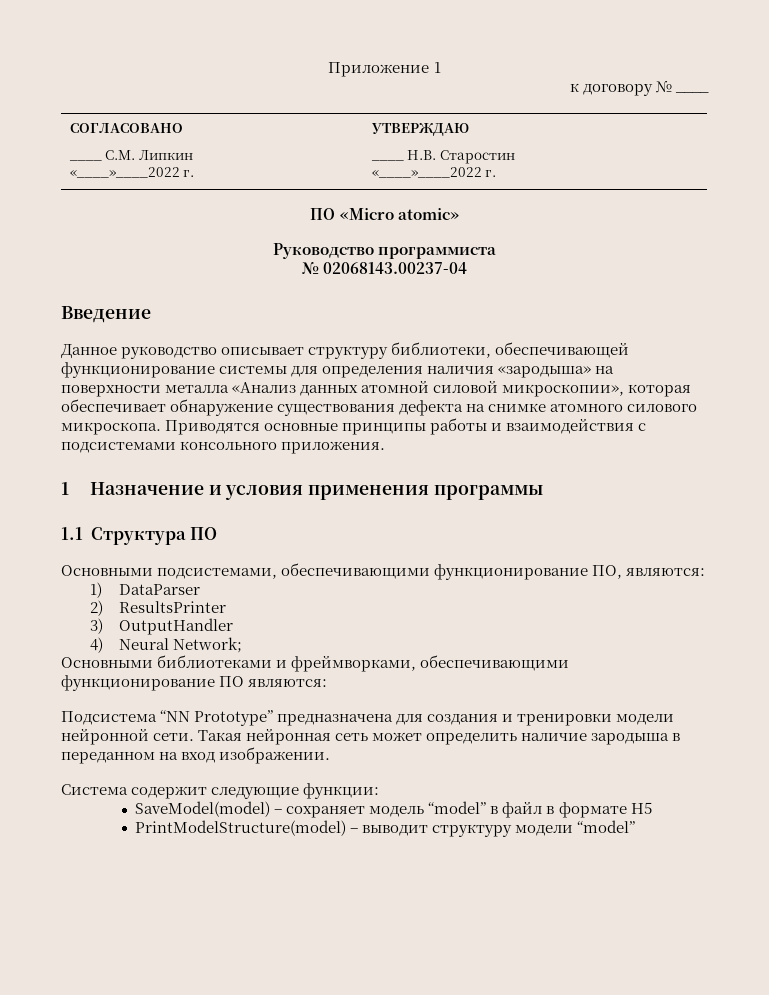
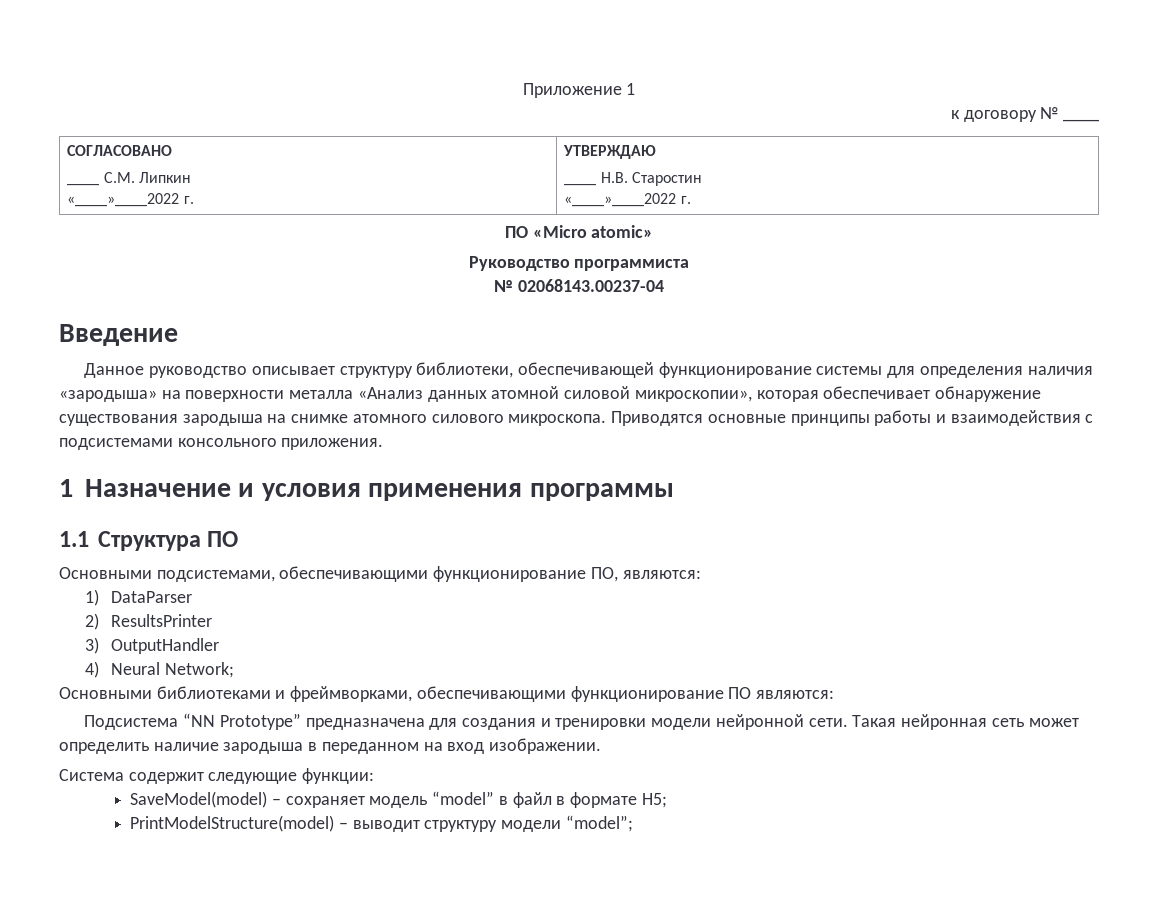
- Данное руководство описывает структуру библиотеки, обеспечивающей функционирование системы для определения наличия «зародыша» на поверхности металла «Анализ данных атомной силовой микроскопии», которая обеспечивает обнаружение существования дефекта на снимке атомного силового микроскопа.
+ Данное руководство описывает структуру библиотеки, обеспечивающей функционирование системы для определения наличия «зародыша» на поверхности металла «Анализ данных атомной силовой микроскопии», которая обеспечивает обнаружение существования зародыша на снимке атомного силового микроскопа.
- SaveModel(model) – сохраняет модель “model” в файл в формате H5
+ SaveModel(model) – сохраняет модель “model” в файл в формате H5;
- PrintModelStructure(model) – выводит структуру модели “model”
+ PrintModelStructure(model) – выводит структуру модели “model”;

